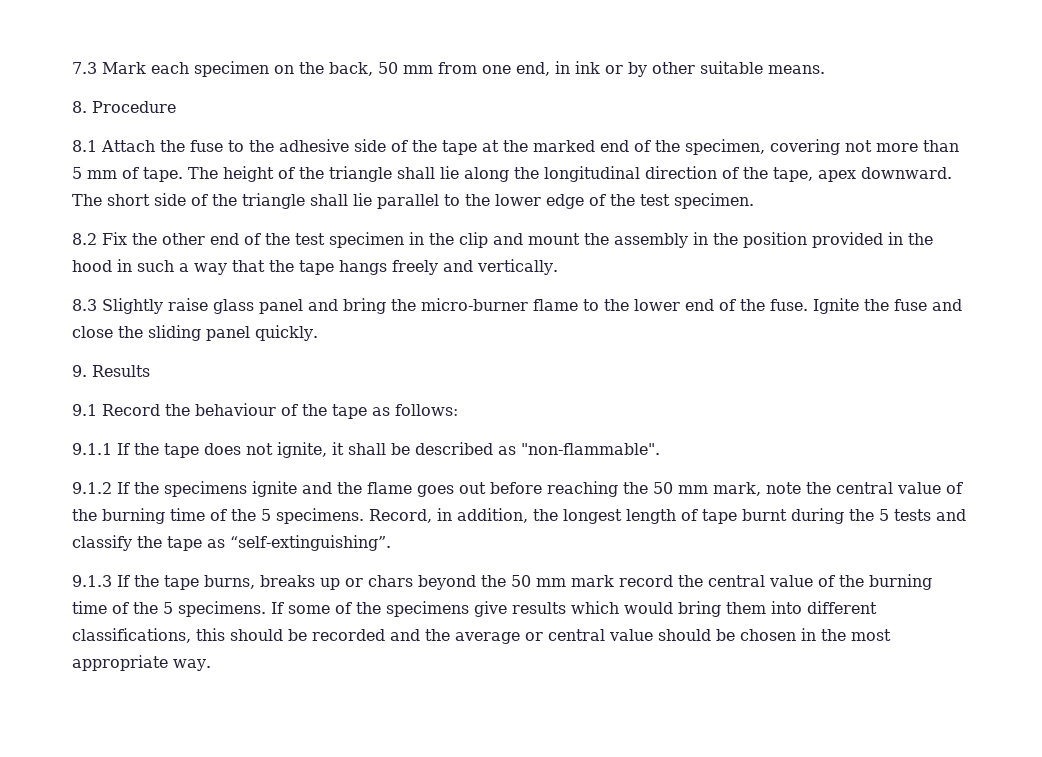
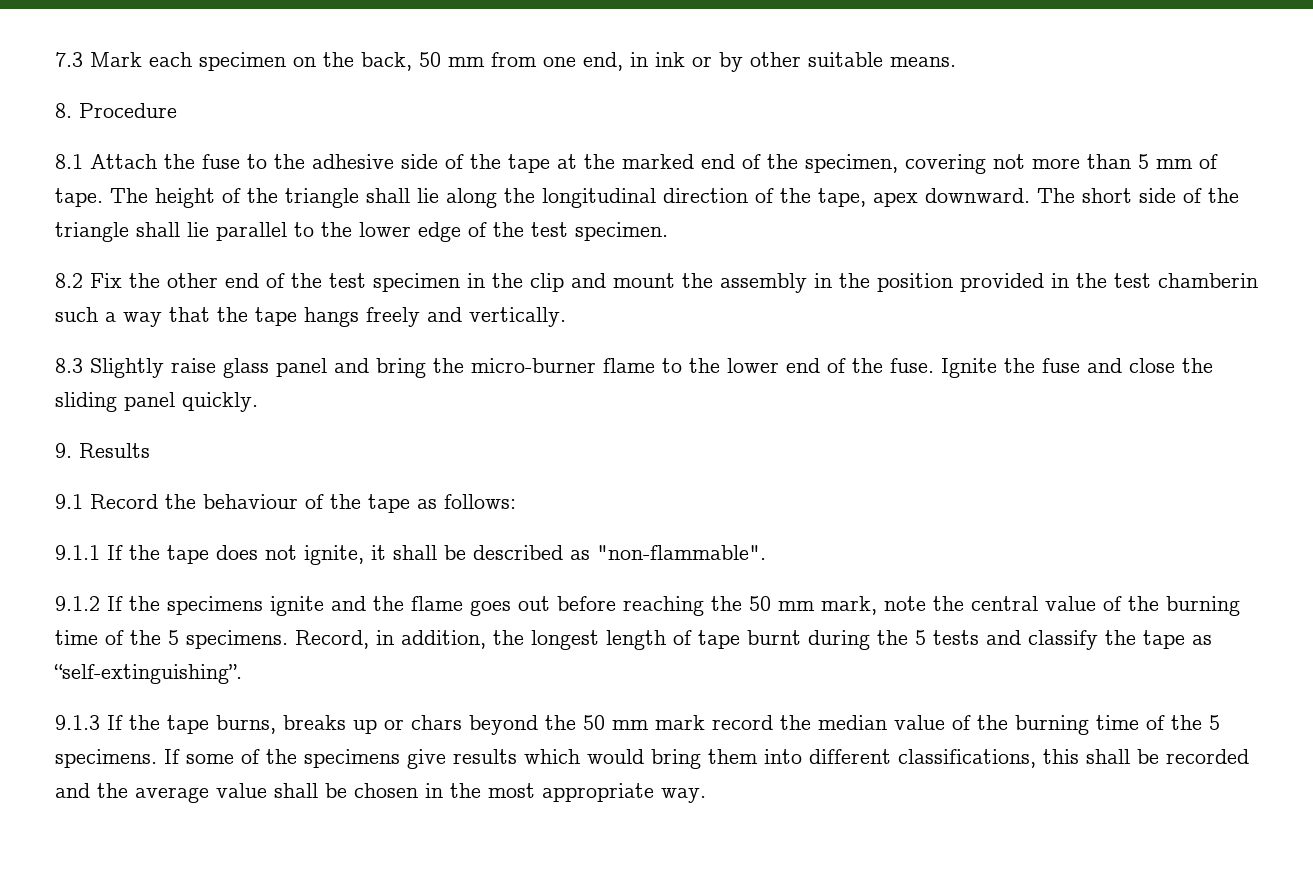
- 8.2 Fix the other end of the test specimen in the clip and mount the assembly in the position provided in the hood in such a way that the tape hangs freely and vertically.
+ 8.2 Fix the other end of the test specimen in the clip and mount the assembly in the position provided in the test chamberin such a way that the tape hangs freely and vertically.
- 9.1.3 If the tape burns, breaks up or chars beyond the 50 mm mark record the central value of the burning time of the 5 specimens.
+ 9.1.3 If the tape burns, breaks up or chars beyond the 50 mm mark record the median value of the burning time of the 5 specimens.
- If some of the specimens give results which would bring them into different classifications, this should be recorded and the average or central value should be chosen in the most appropriate way.
+ If some of the specimens give results which would bring them into different classifications, this shall be recorded and the average value shall be chosen in the most appropriate way.

